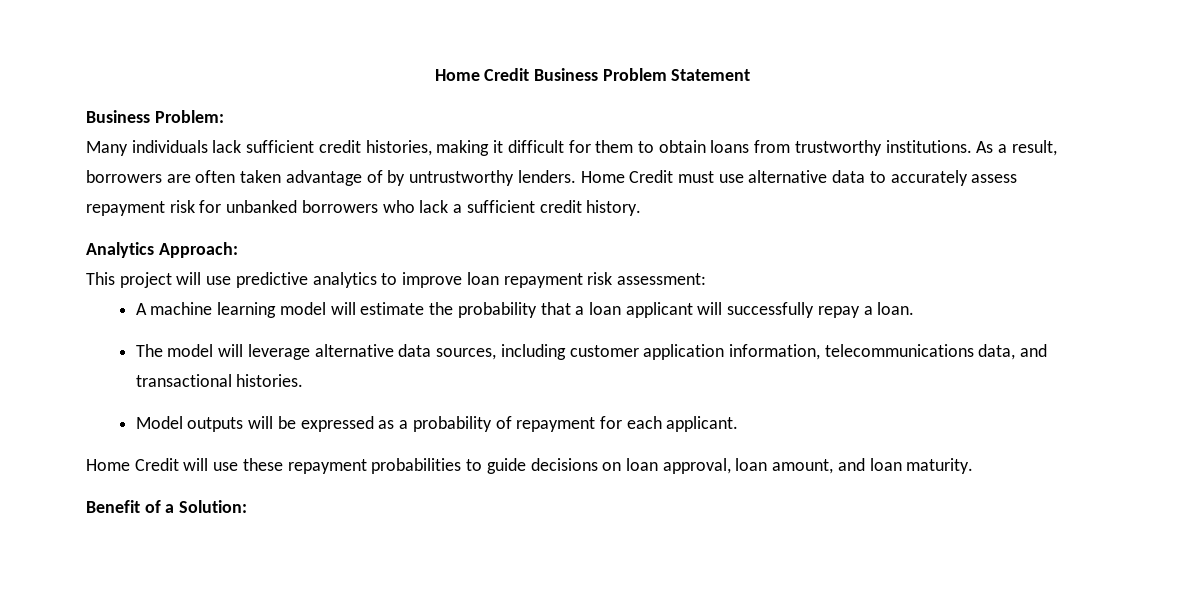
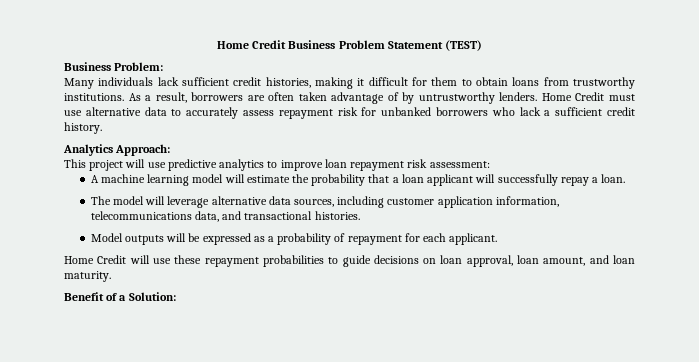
- Home Credit Business Problem Statement
+ Home Credit Business Problem Statement (TEST)

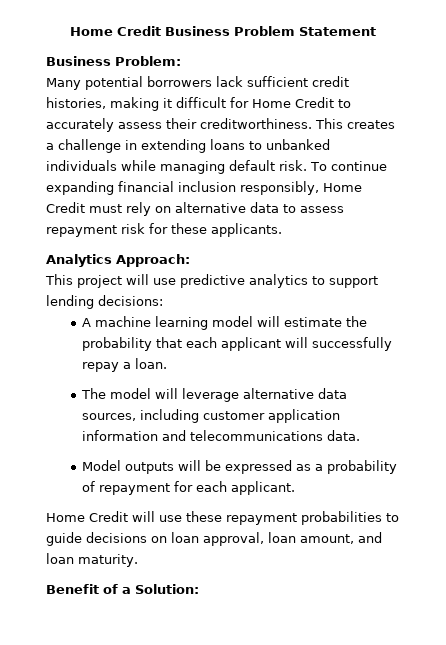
- Home Credit Business Problem Statement (TEST)
+ Home Credit Business Problem Statement
- Many individuals lack sufficient credit histories, making it difficult for them to obtain loans from trustworthy institutions. As a result, borrowers are often taken advantage of by untrustworthy lenders. Home Credit must use alternative data to accurately assess repayment risk for unbanked borrowers who lack a sufficient credit history.
+ Many potential borrowers lack sufficient credit histories, making it difficult for Home Credit to accurately assess their creditworthiness. This creates a challenge in extending loans to unbanked individuals while managing default risk. To continue expanding financial inclusion responsibly, Home Credit must rely on alternative data to assess repayment risk for these applicants.
- This project will use predictive analytics to improve loan repayment risk assessment:
+ This project will use predictive analytics to support lending decisions:
- A machine learning model will estimate the probability that a loan applicant will successfully repay a loan.
+ A machine learning model will estimate the probability that each applicant will successfully repay a loan.
- The model will leverage alternative data sources, including customer application information, telecommunications data, and transactional histories.
+ The model will leverage alternative data sources, including customer application information and telecommunications data.

